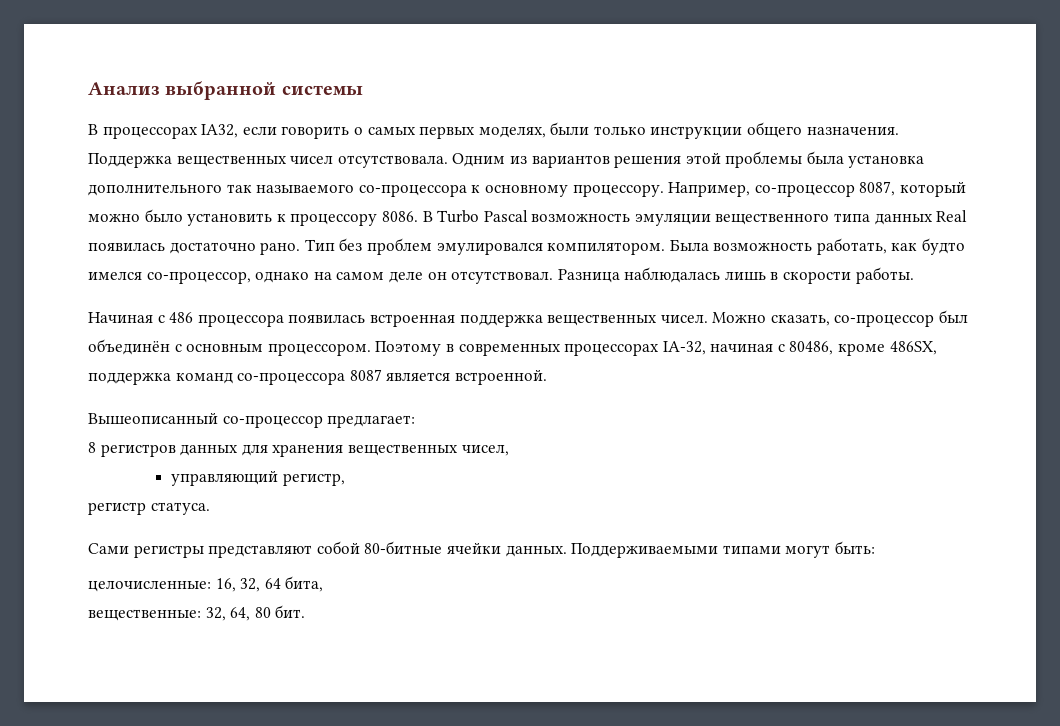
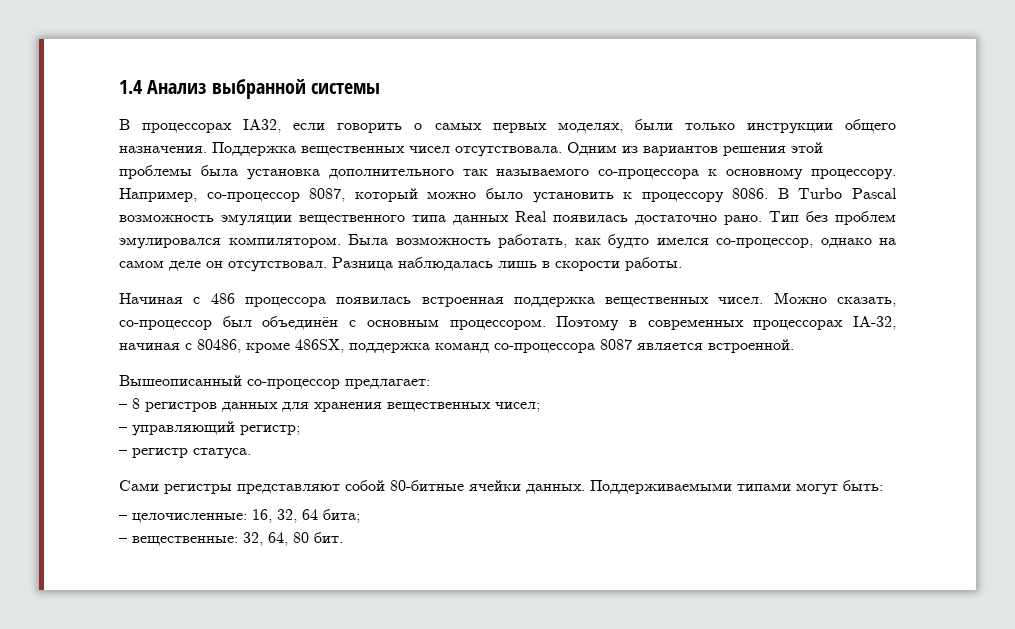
- Анализ выбранной системы
+ 1.4 Анализ выбранной системы
- 8 регистров данных для хранения вещественных чисел,
- управляющий регистр,
- регистр статуса.
+ – 8 регистров данных для хранения вещественных чисел;
+ – управляющий регистр;
+ – регистр статуса.
- целочисленные: 16, 32, 64 бита,
- вещественные: 32, 64, 80 бит.
+ – целочисленные: 16, 32, 64 бита;
+ – вещественные: 32, 64, 80 бит.

